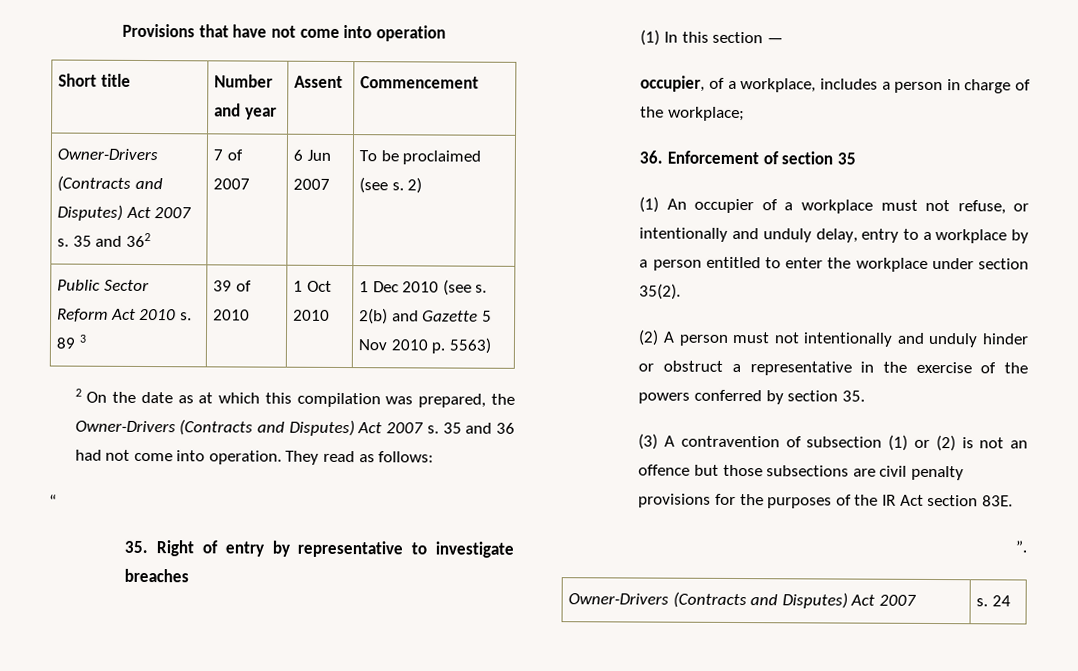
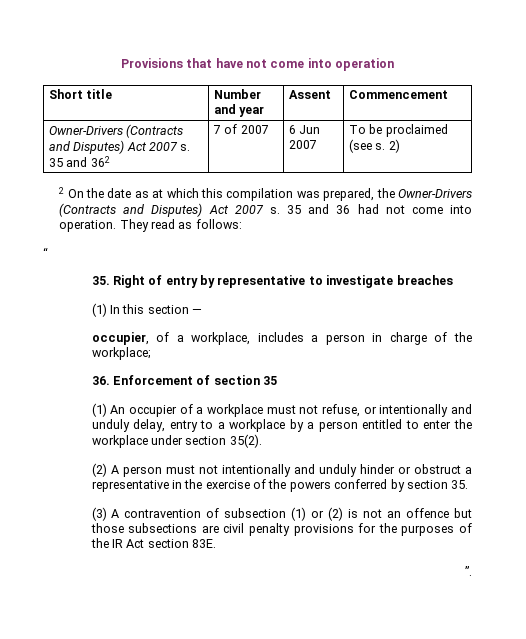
- Public Sector Reform Act 2010 s. 89 3 | 39 of 2010 | 1 Oct 2010 | 1 Dec 2010 (see s. 2(b) and Gazette 5 Nov 2010 p. 5563)
- Owner-Drivers (Contracts and Disputes) Act 2007 | s. 24

